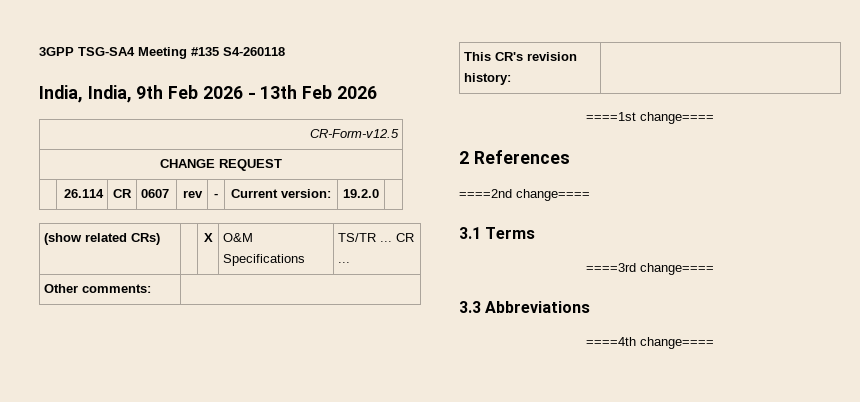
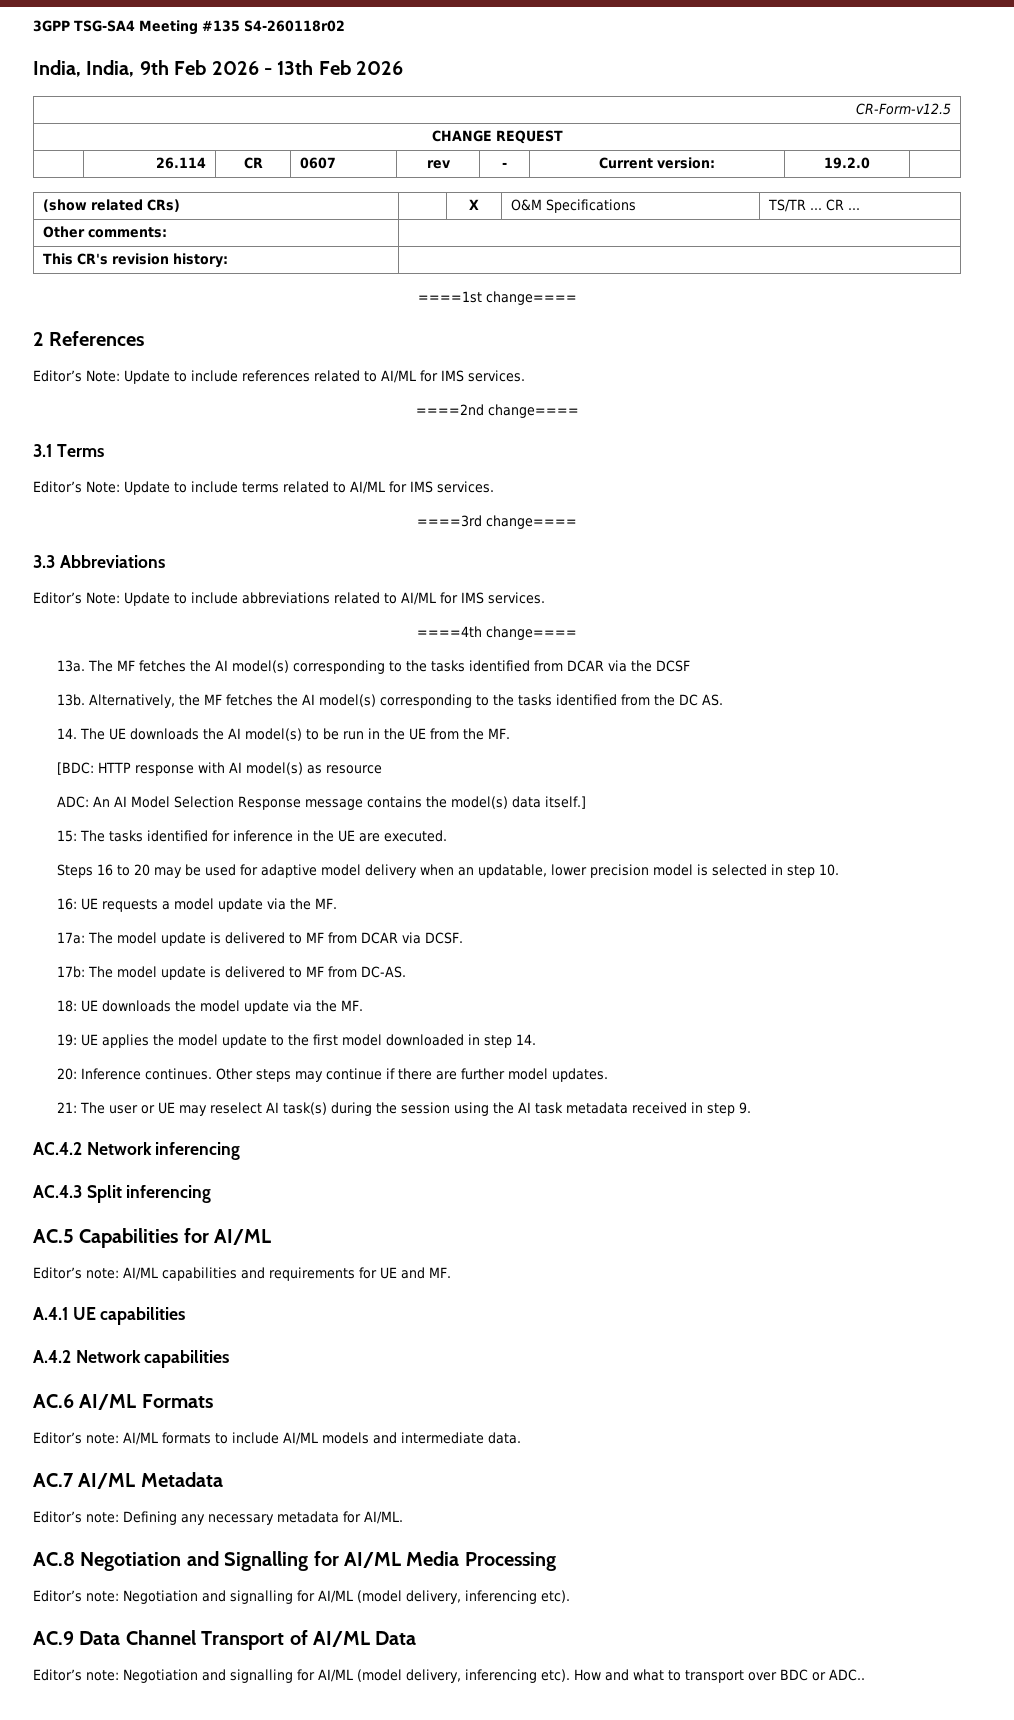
- 3GPP TSG-SA4 Meeting #135 S4-260118
+ 3GPP TSG-SA4 Meeting #135 S4-260118r02
+ Editor’s Note: Update to include references related to AI/ML for IMS services.
  ====2nd change====
  3.1 Terms
+ Editor’s Note: Update to include terms related to AI/ML for IMS services.
  ====3rd change====
  3.3 Abbreviations
+ Editor’s Note: Update to include abbreviations related to AI/ML for IMS services.
  ====4th change====
+ 13a. The MF fetches the AI model(s) corresponding to the tasks identified from DCAR via the DCSF
+ 13b. Alternatively, the MF fetches the AI model(s) corresponding to the tasks identified from the DC AS.
+ 14. The UE downloads the AI model(s) to be run in the UE from the MF.
+ [BDC: HTTP response with AI model(s) as resource
+ ADC: An AI Model Selection Response message contains the model(s) data itself.]
+ 15: The tasks identified for inference in the UE are executed.
+ Steps 16 to 20 may be used for adaptive model delivery when an updatable, lower precision model is selected in step 10.
+ 16: UE requests a model update via the MF.
+ 17a: The model update is delivered to MF from DCAR via DCSF.
+ 17b: The model update is delivered to MF from DC-AS.
+ 18: UE downloads the model update via the MF.
+ 19: UE applies the model update to the first model downloaded in step 14.
+ 20: Inference continues. Other steps may continue if there are further model updates.
+ 21: The user or UE may reselect AI task(s) during the session using the AI task metadata received in step 9.
+ AC.4.2 Network inferencing
+ AC.4.3 Split inferencing
+ AC.5 Capabilities for AI/ML
+ Editor’s note: AI/ML capabilities and requirements for UE and MF.
+ A.4.1 UE capabilities
+ A.4.2 Network capabilities
+ AC.6 AI/ML Formats
+ Editor’s note: AI/ML formats to include AI/ML models and intermediate data.
+ AC.7 AI/ML Metadata
+ Editor’s note: Defining any necessary metadata for AI/ML.
+ AC.8 Negotiation and Signalling for AI/ML Media Processing
+ Editor’s note: Negotiation and signalling for AI/ML (model delivery, inferencing etc).
+ AC.9 Data Channel Transport of AI/ML Data
+ Editor’s note: Negotiation and signalling for AI/ML (model delivery, inferencing etc). How and what to transport over BDC or ADC..

